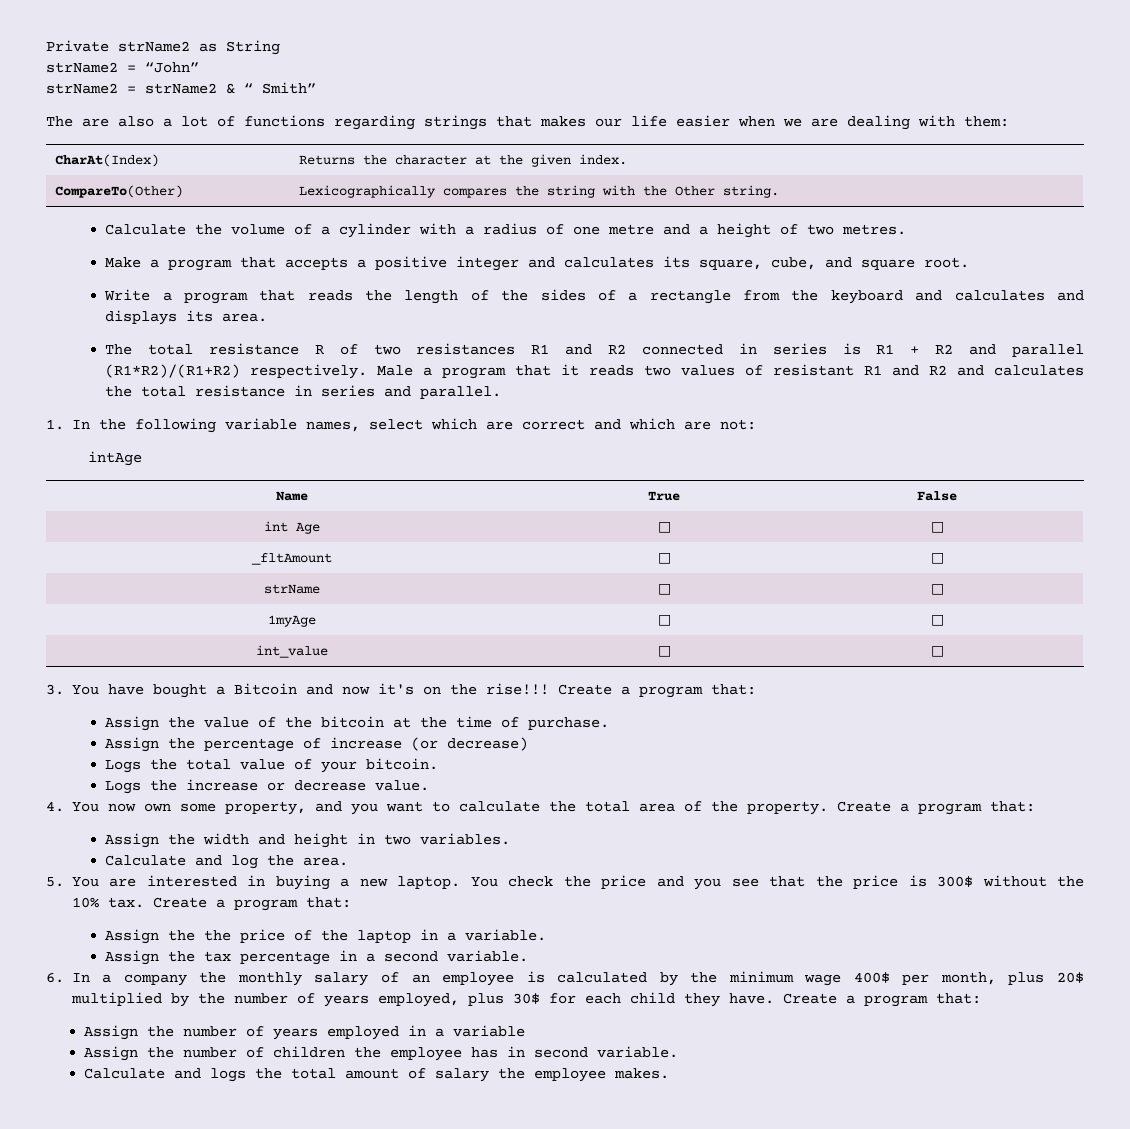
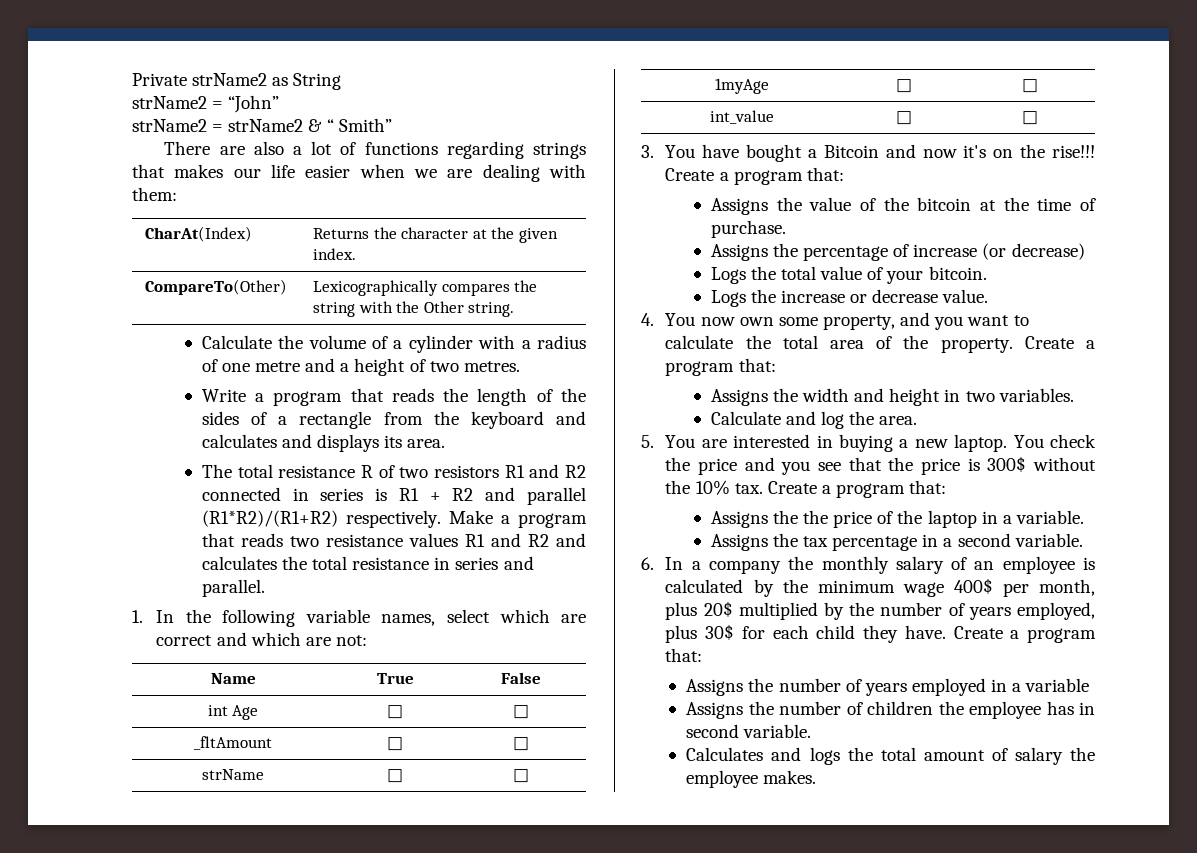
- The are also a lot of functions regarding strings that makes our life easier when we are dealing with them:
+ There are also a lot of functions regarding strings that makes our life easier when we are dealing with them:
- Make a program that accepts a positive integer and calculates its square, cube, and square root.
- The total resistance R of two resistances R1 and R2 connected in series is R1 + R2 and parallel (R1*R2)/(R1+R2) respectively.
+ The total resistance R of two resistors R1 and R2 connected in series is R1 + R2 and parallel (R1*R2)/(R1+R2) respectively.
- Male a program that it reads two values of resistant R1 and R2 and calculates the total resistance in series and parallel.
+ Make a program that reads two resistance values R1 and R2 and calculates the total resistance in series and parallel.
- intAge
- Assign the value of the bitcoin at the time of purchase.
+ Assigns the value of the bitcoin at the time of purchase.
- Assign the percentage of increase (or decrease)
+ Assigns the percentage of increase (or decrease)
- Assign the width and height in two variables.
+ Assigns the width and height in two variables.
- Assign the the price of the laptop in a variable.
+ Assigns the the price of the laptop in a variable.
- Assign the tax percentage in a second variable.
+ Assigns the tax percentage in a second variable.
- Assign the number of years employed in a variable
+ Assigns the number of years employed in a variable
- Assign the number of children the employee has in second variable.
+ Assigns the number of children the employee has in second variable.
- Calculate and logs the total amount of salary the employee makes.
+ Calculates and logs the total amount of salary the employee makes.

